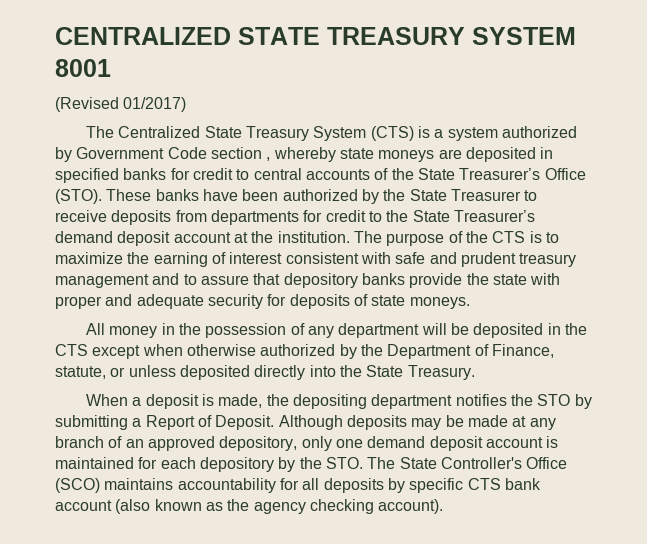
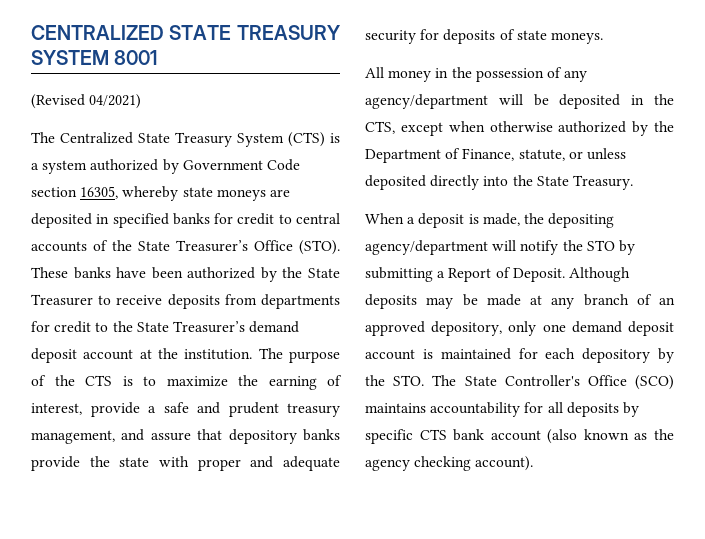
- (Revised 01/2017)
+ (Revised 04/2021)
- The Centralized State Treasury System (CTS) is a system authorized by Government Code section , whereby state moneys are deposited in specified banks for credit to central accounts of the State Treasurer’s Office (STO).
+ The Centralized State Treasury System (CTS) is a system authorized by Government Code section 16305, whereby state moneys are deposited in specified banks for credit to central accounts of the State Treasurer’s Office (STO).
- The purpose of the CTS is to maximize the earning of interest consistent with safe and prudent treasury management and to assure that depository banks provide the state with proper and adequate security for deposits of state moneys.
+ The purpose of the CTS is to maximize the earning of interest, provide a safe and prudent treasury management, and assure that depository banks provide the state with proper and adequate security for deposits of state moneys.
- All money in the possession of any department will be deposited in the CTS except when otherwise authorized by the Department of Finance, statute, or unless deposited directly into the State Treasury.
+ All money in the possession of any agency/department will be deposited in the CTS, except when otherwise authorized by the Department of Finance, statute, or unless deposited directly into the State Treasury.
- When a deposit is made, the depositing department notifies the STO by submitting a Report of Deposit.
+ When a deposit is made, the depositing agency/department will notify the STO by submitting a Report of Deposit.

